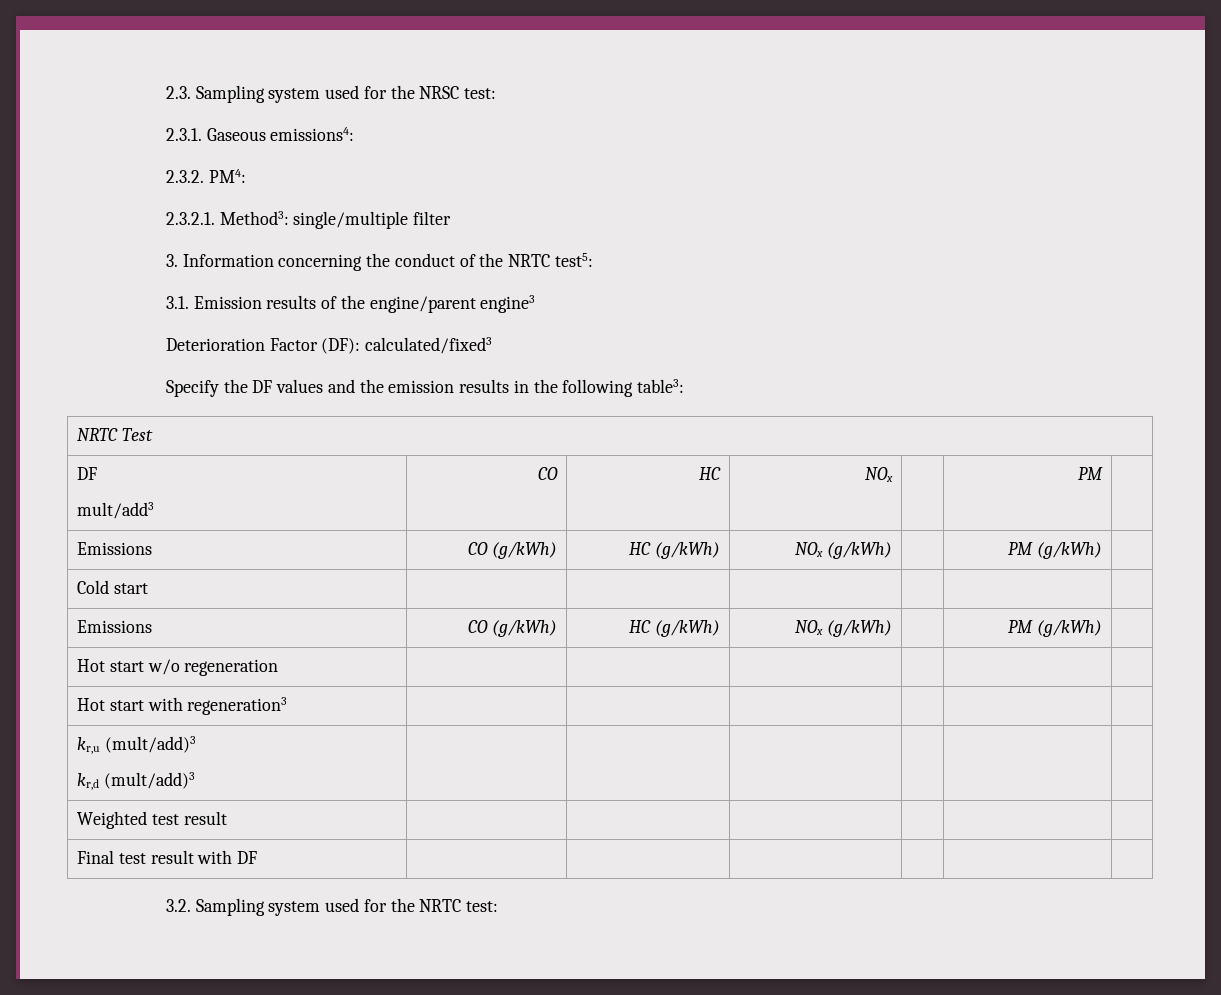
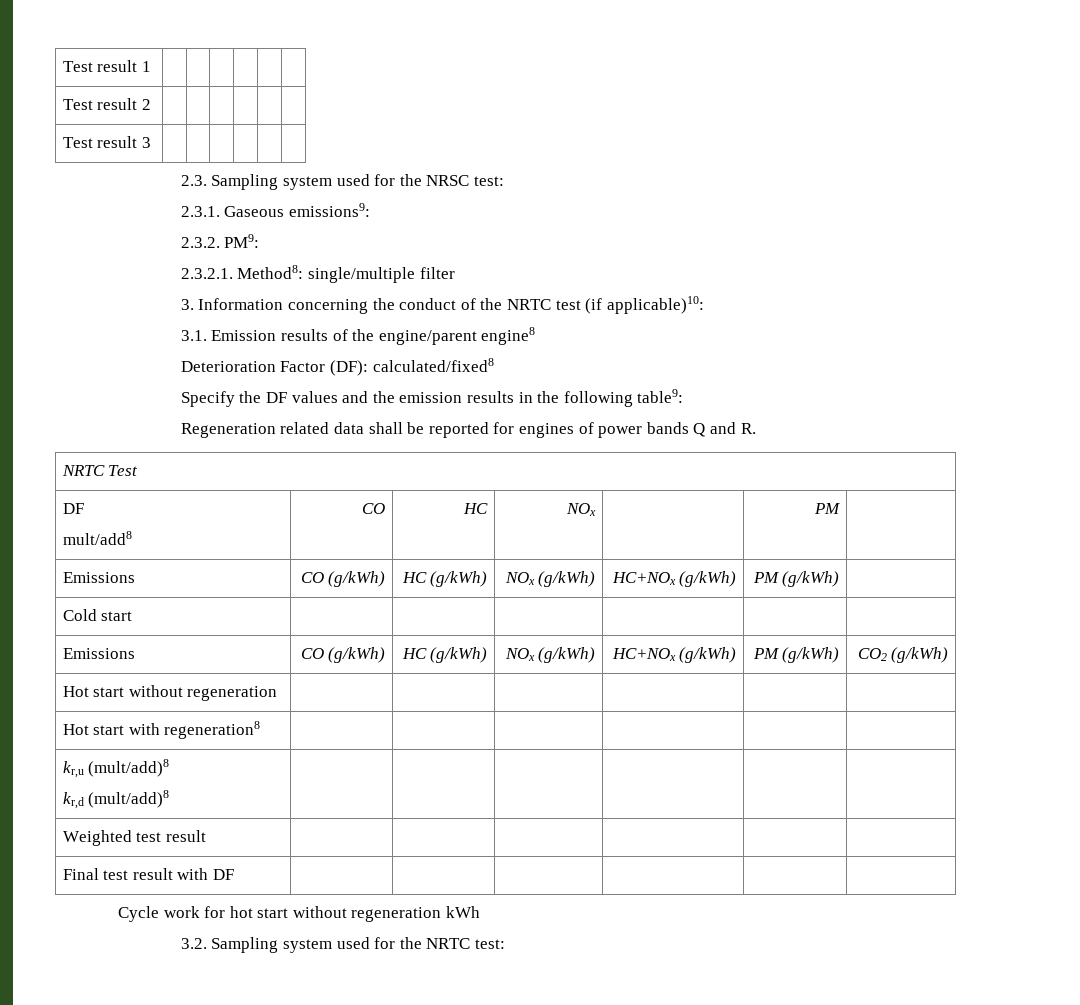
+ Test result 1 | | | | | |
+ Test result 2 | | | | | |
+ Test result 3 | | | | | |
- 2.3.1. Gaseous emissions4:
+ 2.3.1. Gaseous emissions9:
- 2.3.2. PM4:
+ 2.3.2. PM9:
- 2.3.2.1. Method3: single/multiple filter
+ 2.3.2.1. Method8: single/multiple filter
- 3. Information concerning the conduct of the NRTC test5:
+ 3. Information concerning the conduct of the NRTC test (if applicable)10:
- 3.1. Emission results of the engine/parent engine3
+ 3.1. Emission results of the engine/parent engine8
- Deterioration Factor (DF): calculated/fixed3
+ Deterioration Factor (DF): calculated/fixed8
- Specify the DF values and the emission results in the following table3:
+ Specify the DF values and the emission results in the following table9:
+ Regeneration related data shall be reported for engines of power bands Q and R.
  NRTC Test
  DF
- mult/add3 | CO | HC | NOx | | PM |
- Emissions | CO (g/kWh) | HC (g/kWh) | NOx (g/kWh) | | PM (g/kWh) |
+ mult/add8 | CO | HC | NOx | | PM |
+ Emissions | CO (g/kWh) | HC (g/kWh) | NOx (g/kWh) | HC+NOx (g/kWh) | PM (g/kWh) |
  Cold start | | | | | |
- Emissions | CO (g/kWh) | HC (g/kWh) | NOx (g/kWh) | | PM (g/kWh) |
- Hot start w/o regeneration | | | | | |
+ Emissions | CO (g/kWh) | HC (g/kWh) | NOx (g/kWh) | HC+NOx (g/kWh) | PM (g/kWh) | CO2 (g/kWh)
+ Hot start without regeneration | | | | | |
- Hot start with regeneration3 | | | | | |
+ Hot start with regeneration8 | | | | | |
- kr,u (mult/add)3
- kr,d (mult/add)3 | | | | | |
+ kr,u (mult/add)8
+ kr,d (mult/add)8 | | | | | |
+ Cycle work for hot start without regeneration kWh

